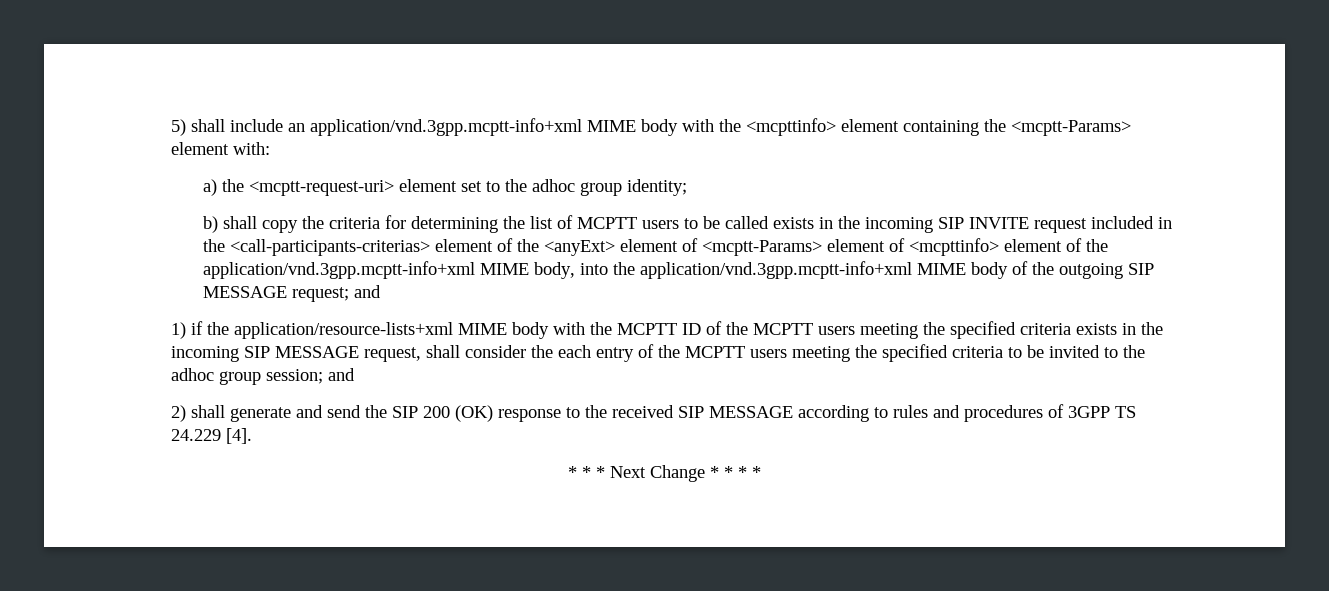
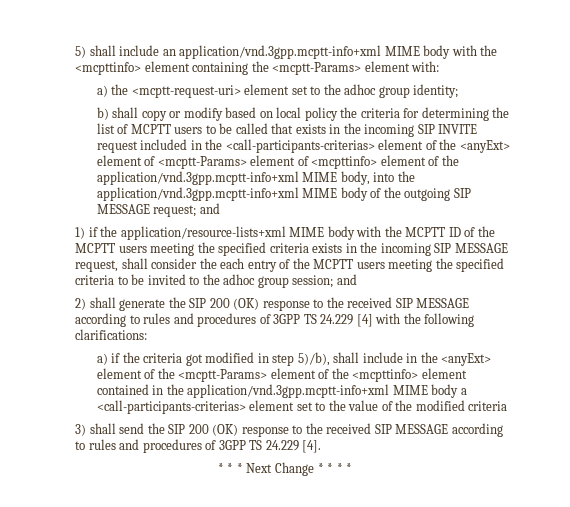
- b) shall copy the criteria for determining the list of MCPTT users to be called exists in the incoming SIP INVITE request included in the <call-participants-criterias> element of the <anyExt> element of <mcptt-Params> element of <mcpttinfo> element of the application/vnd.3gpp.mcptt-info+xml MIME body, into the application/vnd.3gpp.mcptt-info+xml MIME body of the outgoing SIP MESSAGE request; and
+ b) shall copy or modify based on local policy the criteria for determining the list of MCPTT users to be called that exists in the incoming SIP INVITE request included in the <call-participants-criterias> element of the <anyExt> element of <mcptt-Params> element of <mcpttinfo> element of the application/vnd.3gpp.mcptt-info+xml MIME body, into the application/vnd.3gpp.mcptt-info+xml MIME body of the outgoing SIP MESSAGE request; and
- 2) shall generate and send the SIP 200 (OK) response to the received SIP MESSAGE according to rules and procedures of 3GPP TS 24.229 [4].
+ 2) shall generate the SIP 200 (OK) response to the received SIP MESSAGE according to rules and procedures of 3GPP TS 24.229 [4] with the following clarifications:
+ a) if the criteria got modified in step 5)/b), shall include in the <anyExt> element of the <mcptt-Params> element of the <mcpttinfo> element contained in the application/vnd.3gpp.mcptt-info+xml MIME body a <call-participants-criterias> element set to the value of the modified criteria
+ 3) shall send the SIP 200 (OK) response to the received SIP MESSAGE according to rules and procedures of 3GPP TS 24.229 [4].

